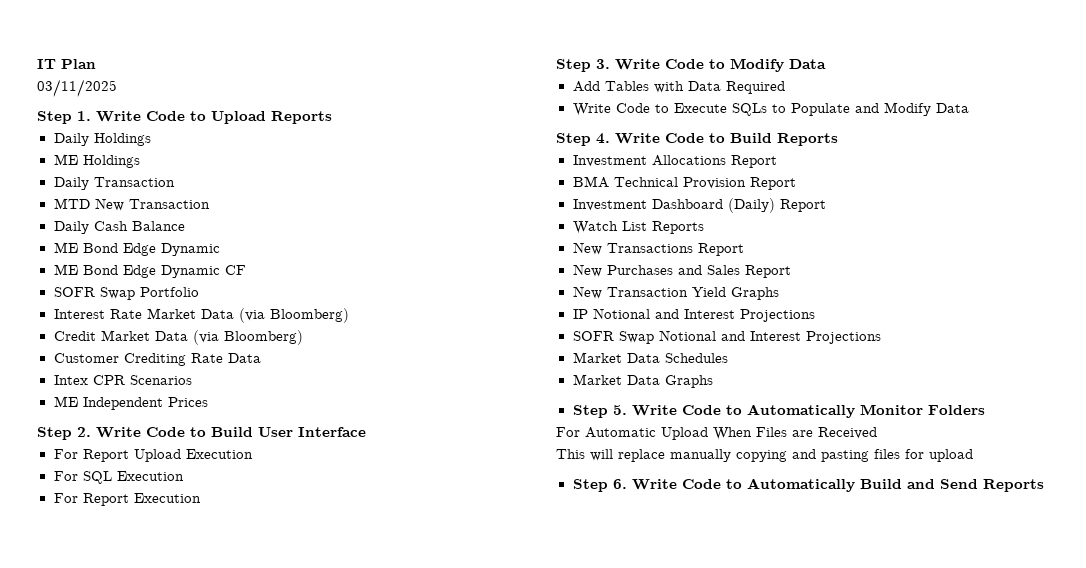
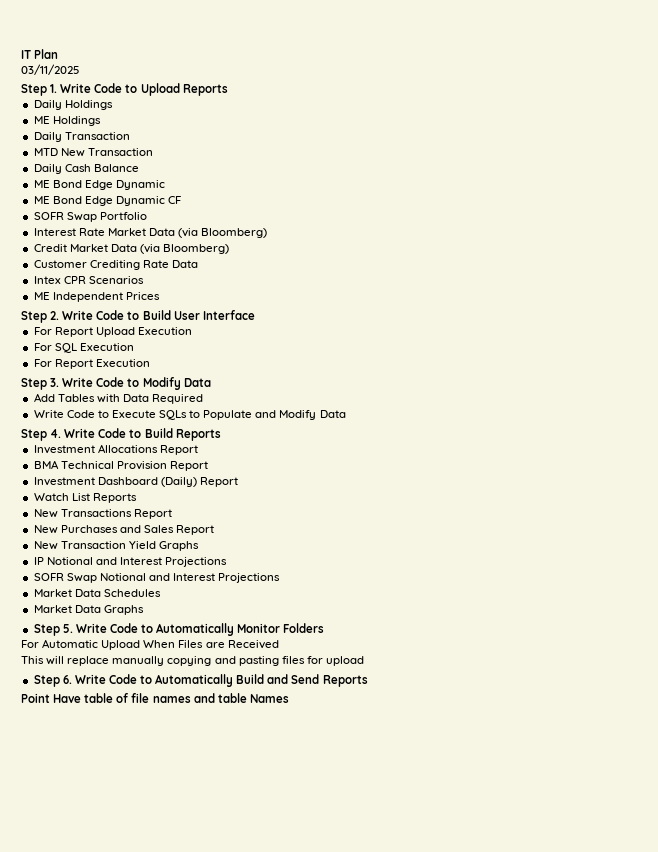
+ Point Have table of file names and table Names

